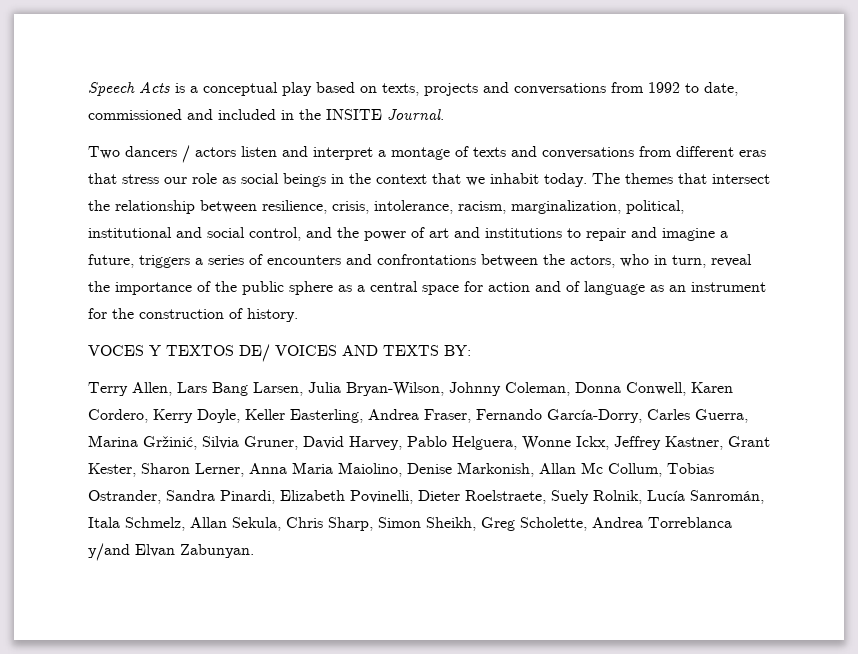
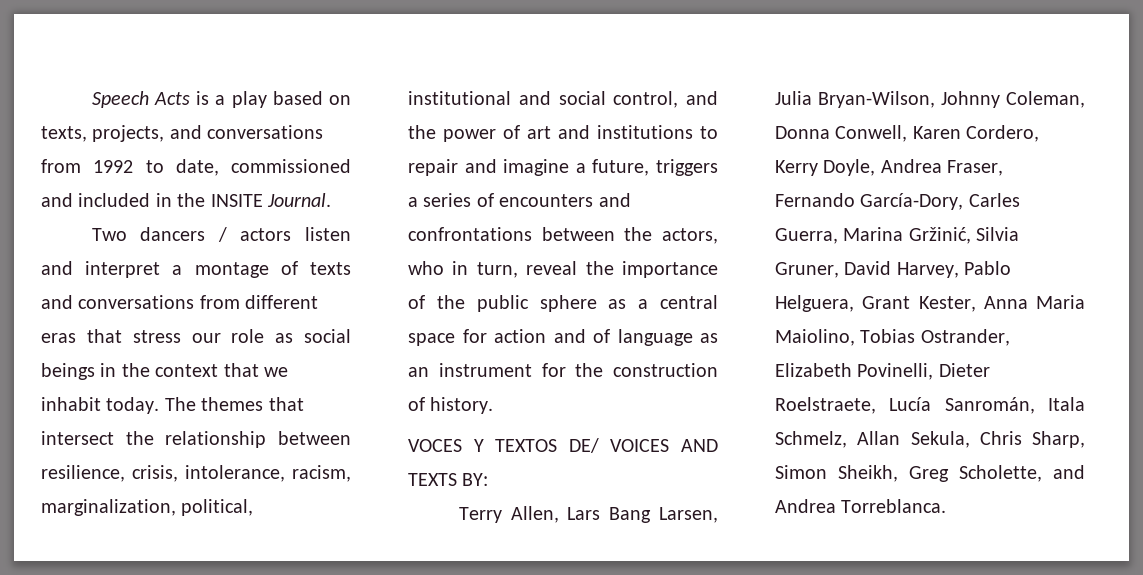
- Speech Acts is a conceptual play based on texts, projects and conversations from 1992 to date, commissioned and included in the INSITE Journal.
+ Speech Acts is a play based on texts, projects, and conversations from 1992 to date, commissioned and included in the INSITE Journal.
- Terry Allen, Lars Bang Larsen, Julia Bryan-Wilson, Johnny Coleman, Donna Conwell, Karen Cordero, Kerry Doyle, Keller Easterling, Andrea Fraser, Fernando García-Dorry, Carles Guerra, Marina Gržinić, Silvia Gruner, David Harvey, Pablo Helguera, Wonne Ickx, Jeffrey Kastner, Grant Kester, Sharon Lerner, Anna Maria Maiolino, Denise Markonish, Allan Mc Collum, Tobias Ostrander, Sandra Pinardi, Elizabeth Povinelli, Dieter Roelstraete, Suely Rolnik, Lucía Sanromán, Itala Schmelz, Allan Sekula, Chris Sharp, Simon Sheikh, Greg Scholette, Andrea Torreblanca y/and Elvan Zabunyan.
+ Terry Allen, Lars Bang Larsen, Julia Bryan-Wilson, Johnny Coleman, Donna Conwell, Karen Cordero, Kerry Doyle, Andrea Fraser, Fernando García-Dory, Carles Guerra, Marina Gržinić, Silvia Gruner, David Harvey, Pablo Helguera, Grant Kester, Anna Maria Maiolino, Tobias Ostrander, Elizabeth Povinelli, Dieter Roelstraete, Lucía Sanromán, Itala Schmelz, Allan Sekula, Chris Sharp, Simon Sheikh, Greg Scholette, and Andrea Torreblanca.

